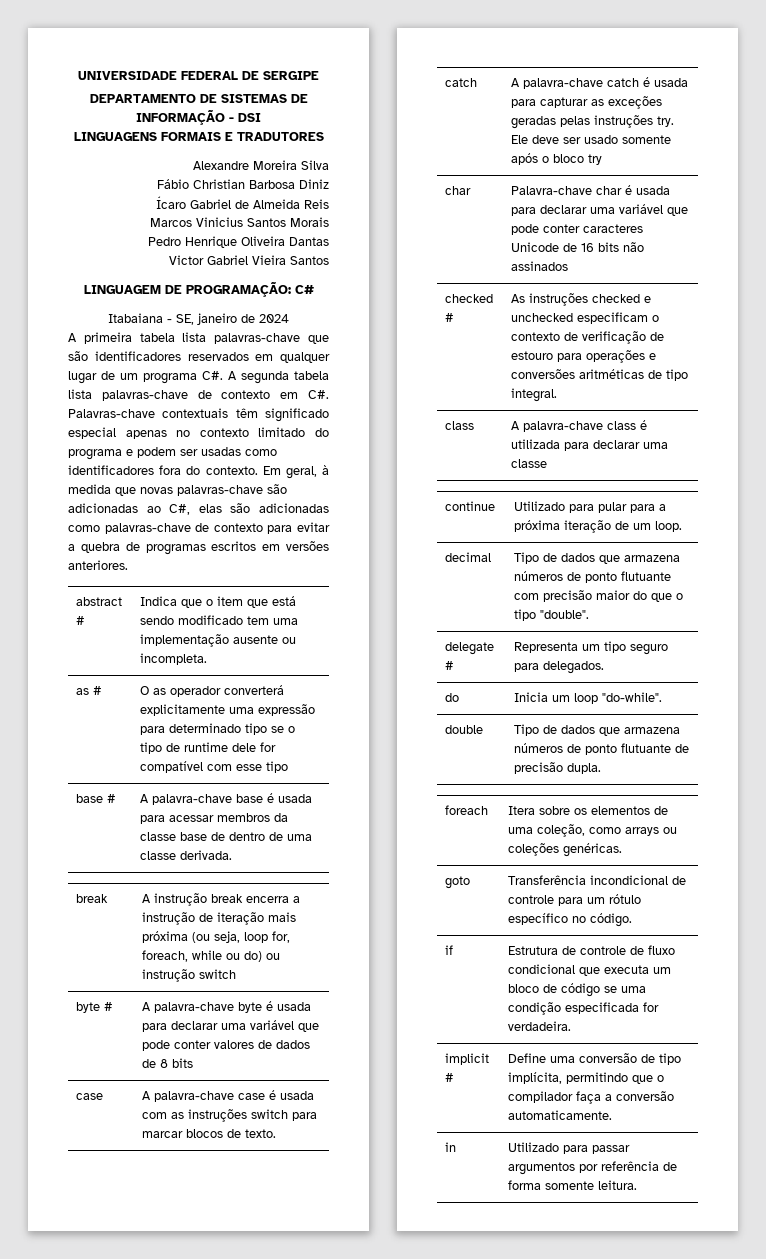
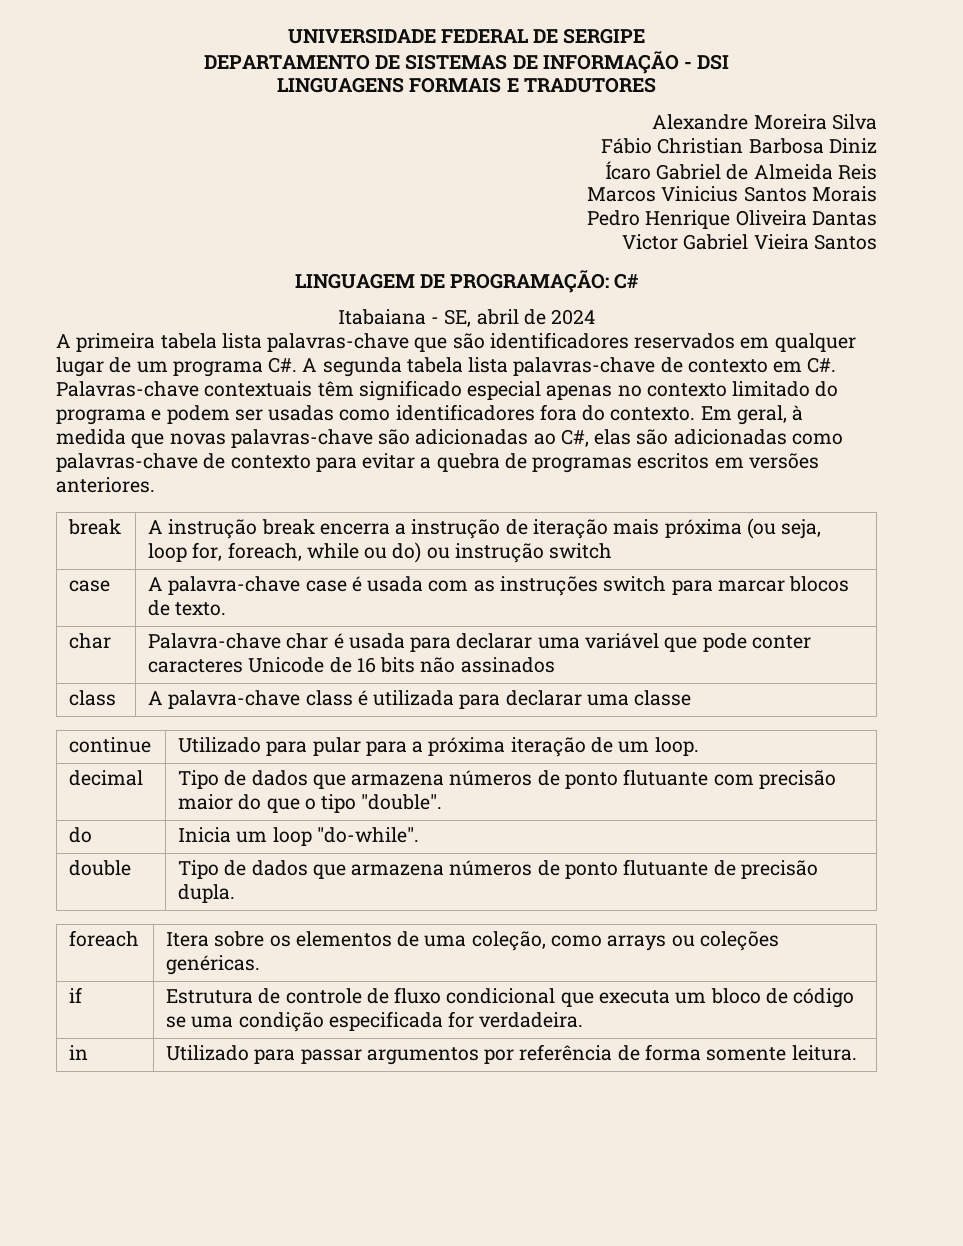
- Itabaiana - SE, janeiro de 2024
+ Itabaiana - SE, abril de 2024
- abstract # | Indica que o item que está sendo modificado tem uma implementação ausente ou incompleta.
- as # | O as operador converterá explicitamente uma expressão para determinado tipo se o tipo de runtime dele for compatível com esse tipo
- base # | A palavra-chave base é usada para acessar membros da classe base de dentro de uma classe derivada.
- byte # | A palavra-chave byte é usada para declarar uma variável que pode conter valores de dados de 8 bits
- catch | A palavra-chave catch é usada para capturar as exceções geradas pelas instruções try. Ele deve ser usado somente após o bloco try
- checked # | As instruções checked e unchecked especificam o contexto de verificação de estouro para operações e conversões aritméticas de tipo integral.
- delegate # | Representa um tipo seguro para delegados.
- goto | Transferência incondicional de controle para um rótulo específico no código.
- implicit # | Define uma conversão de tipo implícita, permitindo que o compilador faça a conversão automaticamente.

